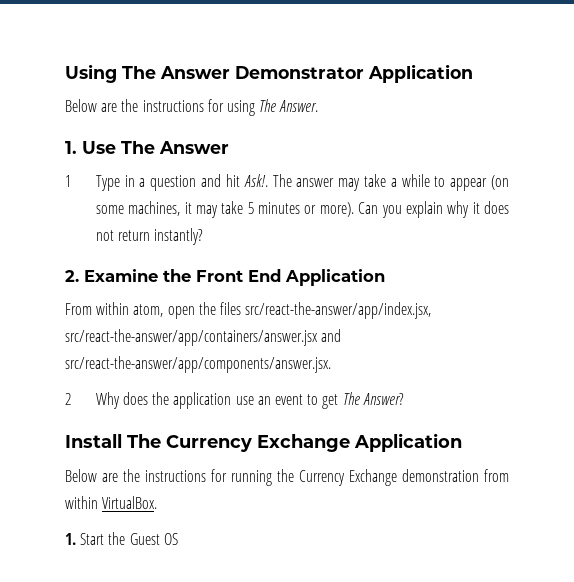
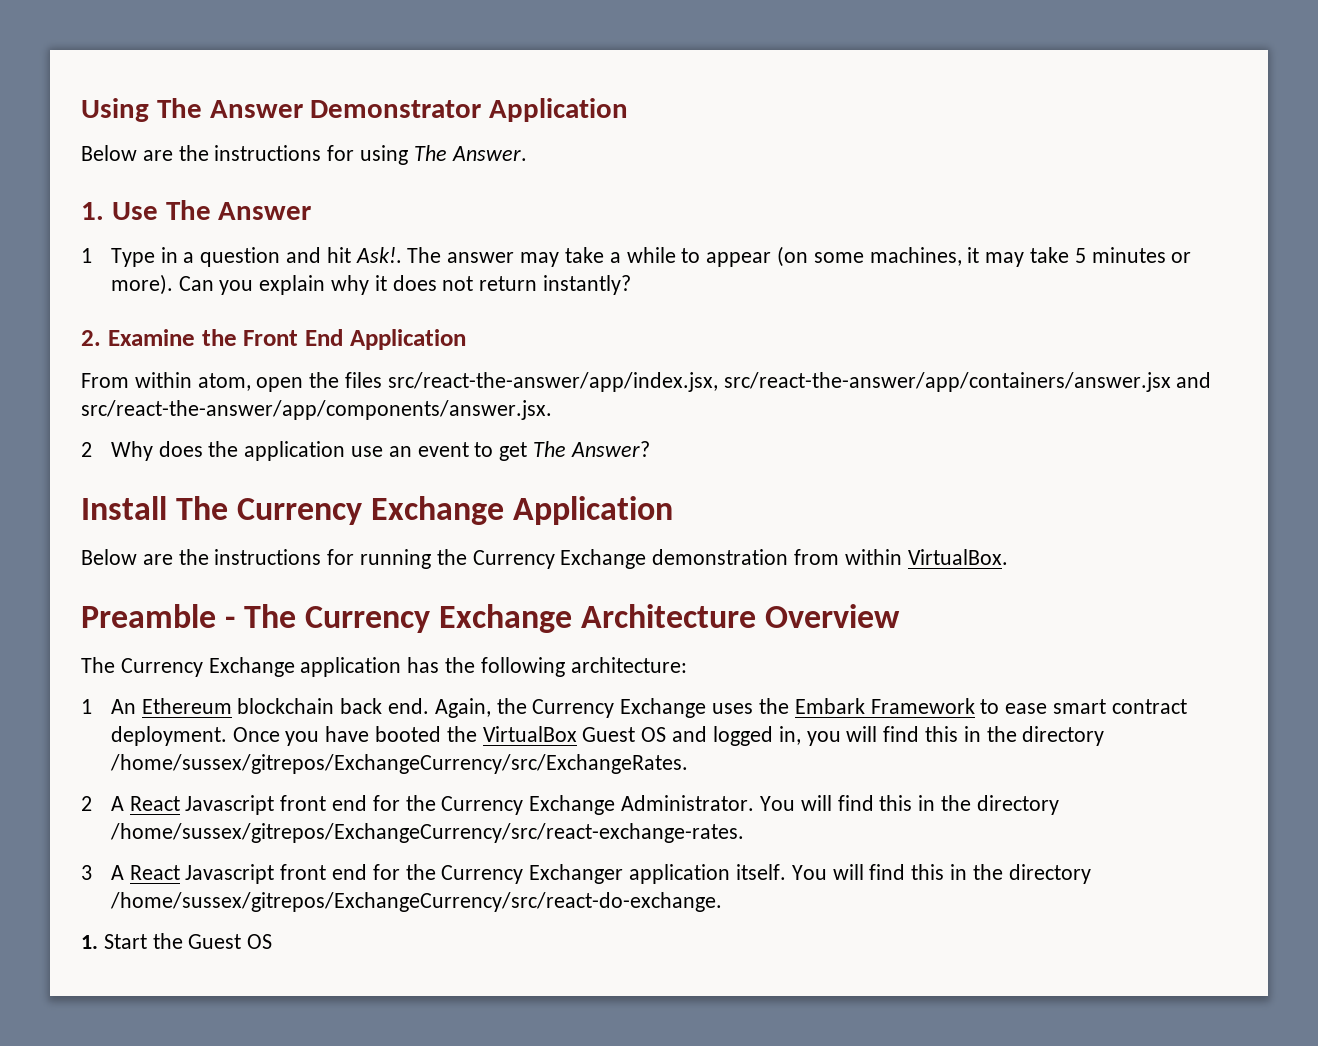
+ Preamble - The Currency Exchange Architecture Overview
+ The Currency Exchange application has the following architecture:
+ 1 An Ethereum blockchain back end. Again, the Currency Exchange uses the Embark Framework to ease smart contract deployment. Once you have booted the VirtualBox Guest OS and logged in, you will find this in the directory /home/sussex/gitrepos/ExchangeCurrency/src/ExchangeRates.
+ 2 A React Javascript front end for the Currency Exchange Administrator. You will find this in the directory /home/sussex/gitrepos/ExchangeCurrency/src/react-exchange-rates.
+ 3 A React Javascript front end for the Currency Exchanger application itself. You will find this in the directory /home/sussex/gitrepos/ExchangeCurrency/src/react-do-exchange.

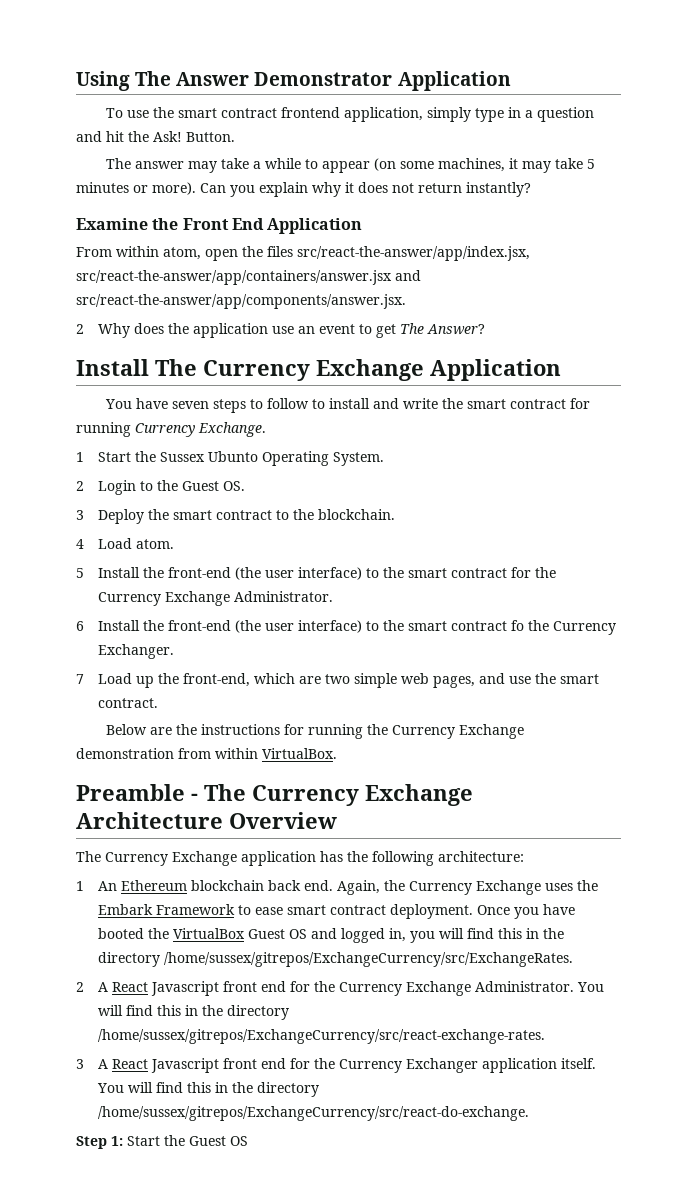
- Below are the instructions for using The Answer.
- 1. Use The Answer
- 1 Type in a question and hit Ask!. The answer may take a while to appear (on some machines, it may take 5 minutes or more).
+ To use the smart contract frontend application, simply type in a question and hit the Ask! Button.
+ The answer may take a while to appear (on some machines, it may take 5 minutes or more).
- 2. Examine the Front End Application
+ Examine the Front End Application
+ You have seven steps to follow to install and write the smart contract for running Currency Exchange.
+ 1 Start the Sussex Ubunto Operating System.
+ 2 Login to the Guest OS.
+ 3 Deploy the smart contract to the blockchain.
+ 4 Load atom.
+ 5 Install the front-end (the user interface) to the smart contract for the Currency Exchange Administrator.
+ 6 Install the front-end (the user interface) to the smart contract fo the Currency Exchanger.
+ 7 Load up the front-end, which are two simple web pages, and use the smart contract.
- 1. Start the Guest OS
+ Step 1: Start the Guest OS

